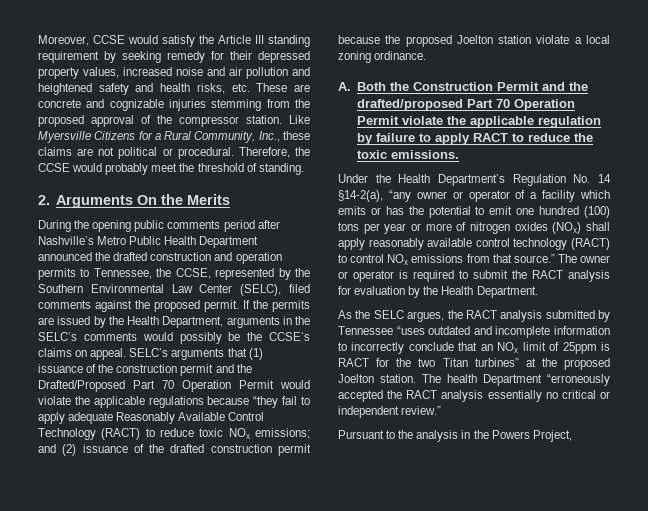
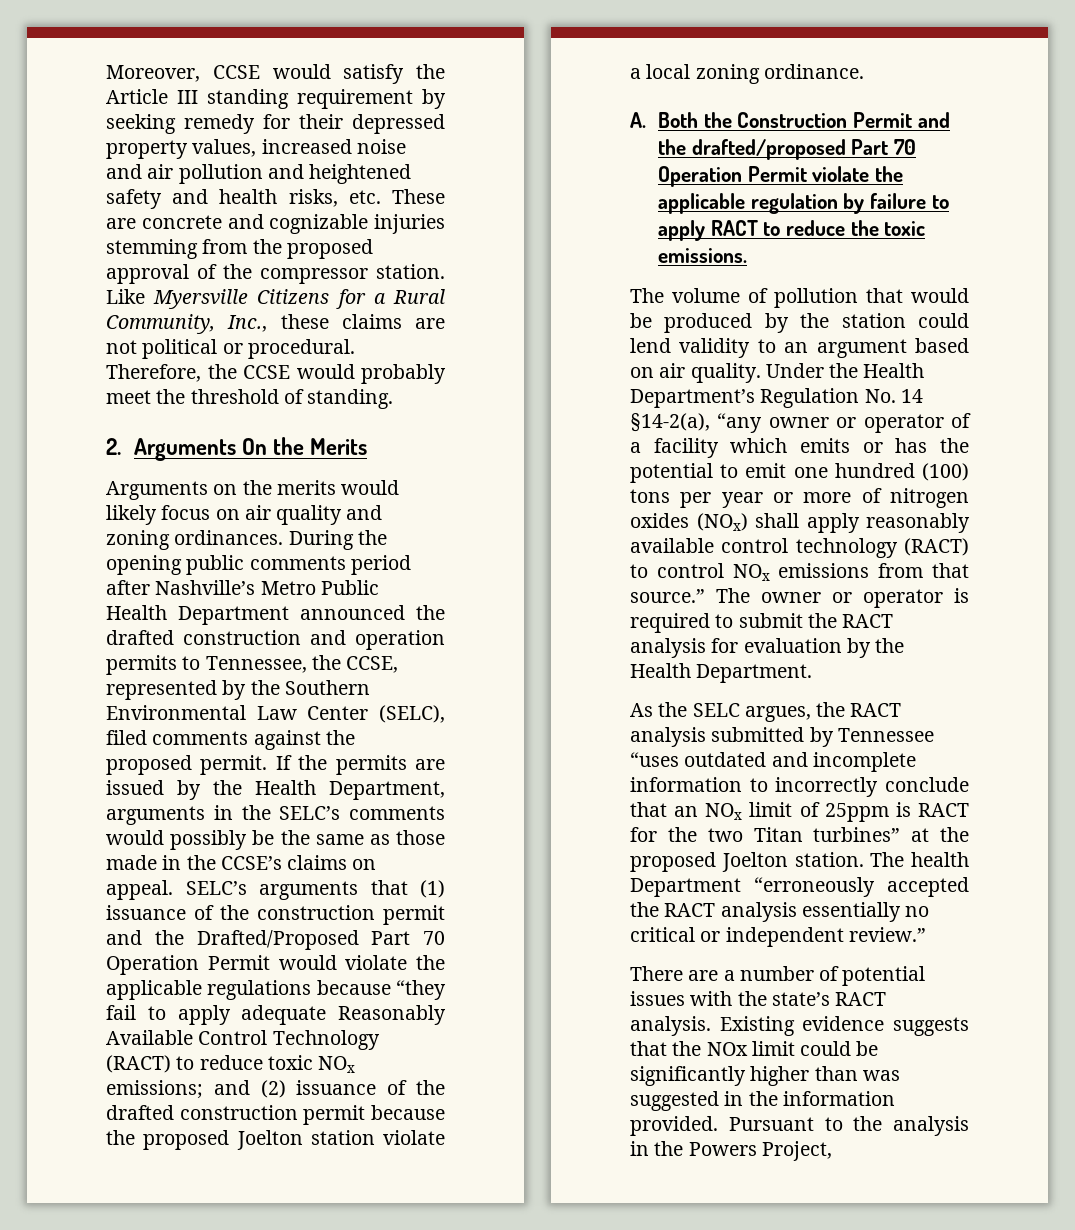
+ Arguments on the merits would likely focus on air quality and zoning ordinances.
- If the permits are issued by the Health Department, arguments in the SELC’s comments would possibly be the CCSE’s claims on appeal.
+ If the permits are issued by the Health Department, arguments in the SELC’s comments would possibly be the same as those made in the CCSE’s claims on appeal.
+ The volume of pollution that would be produced by the station could lend validity to an argument based on air quality.
+ There are a number of potential issues with the state’s RACT analysis. Existing evidence suggests that the NOx limit could be significantly higher than was suggested in the information provided.

